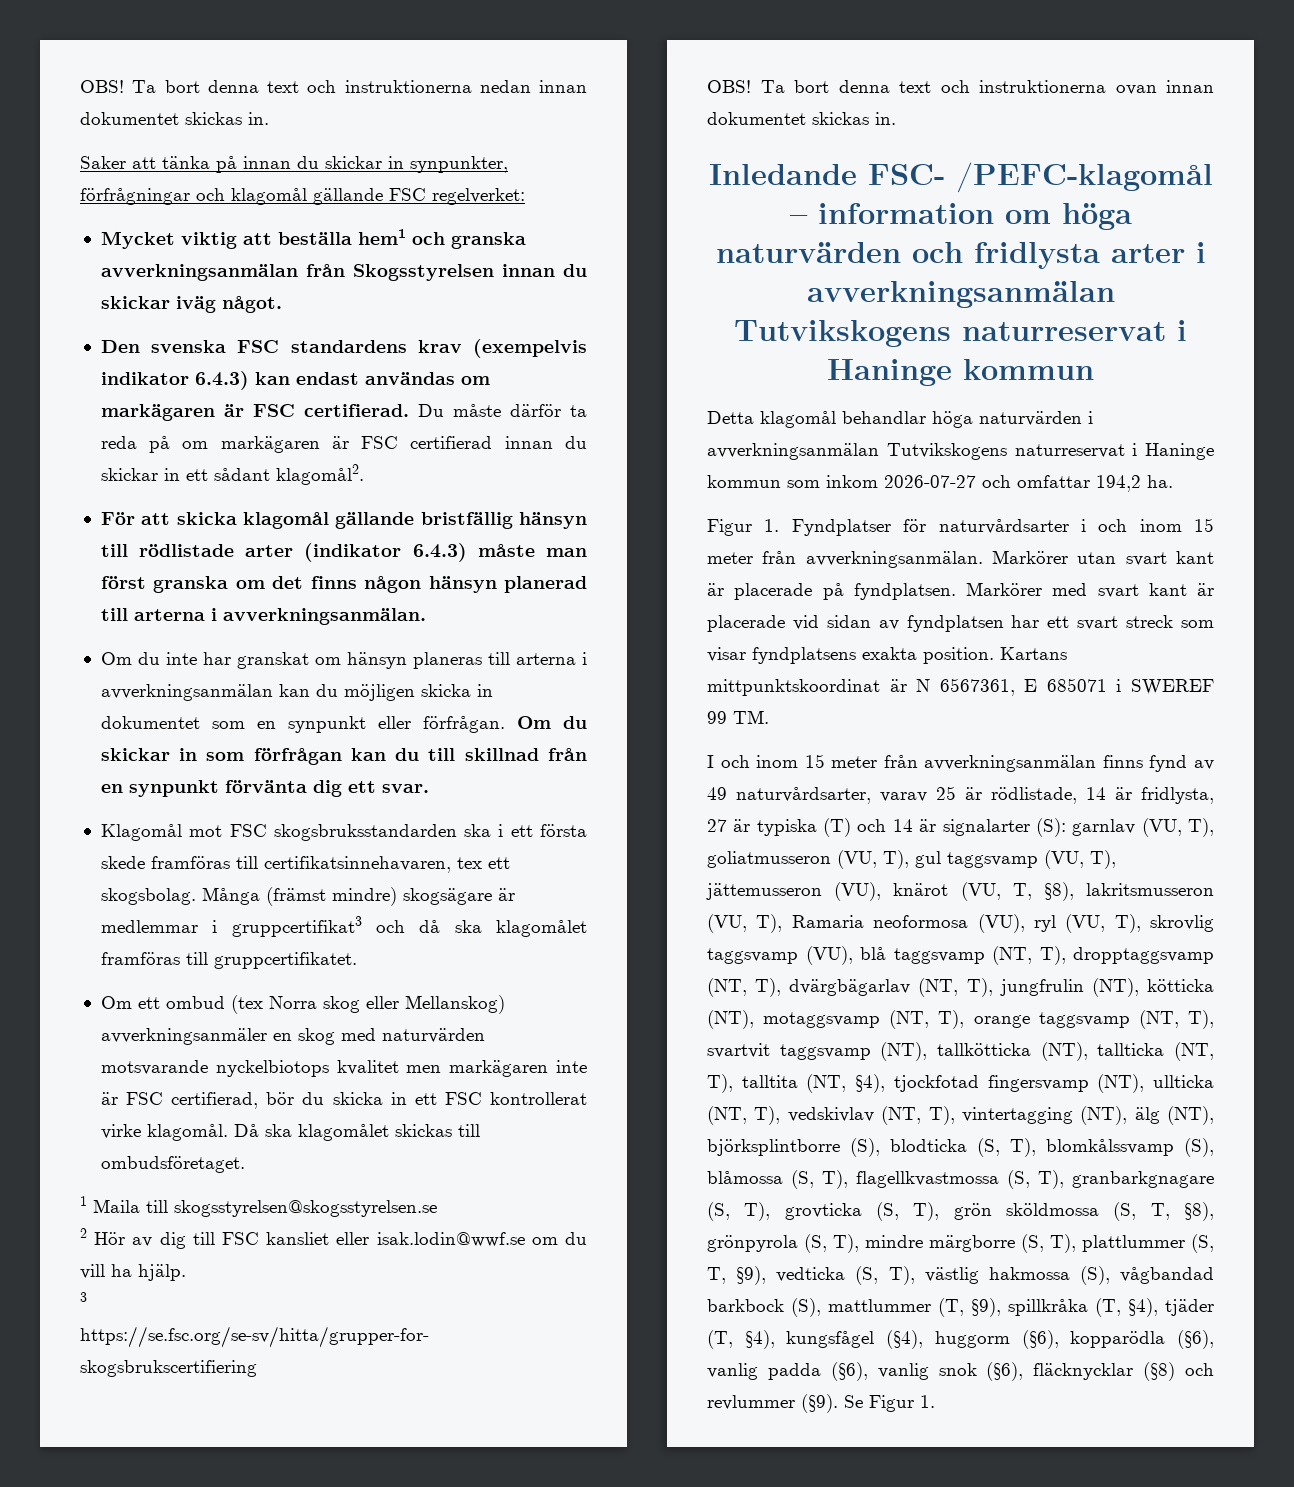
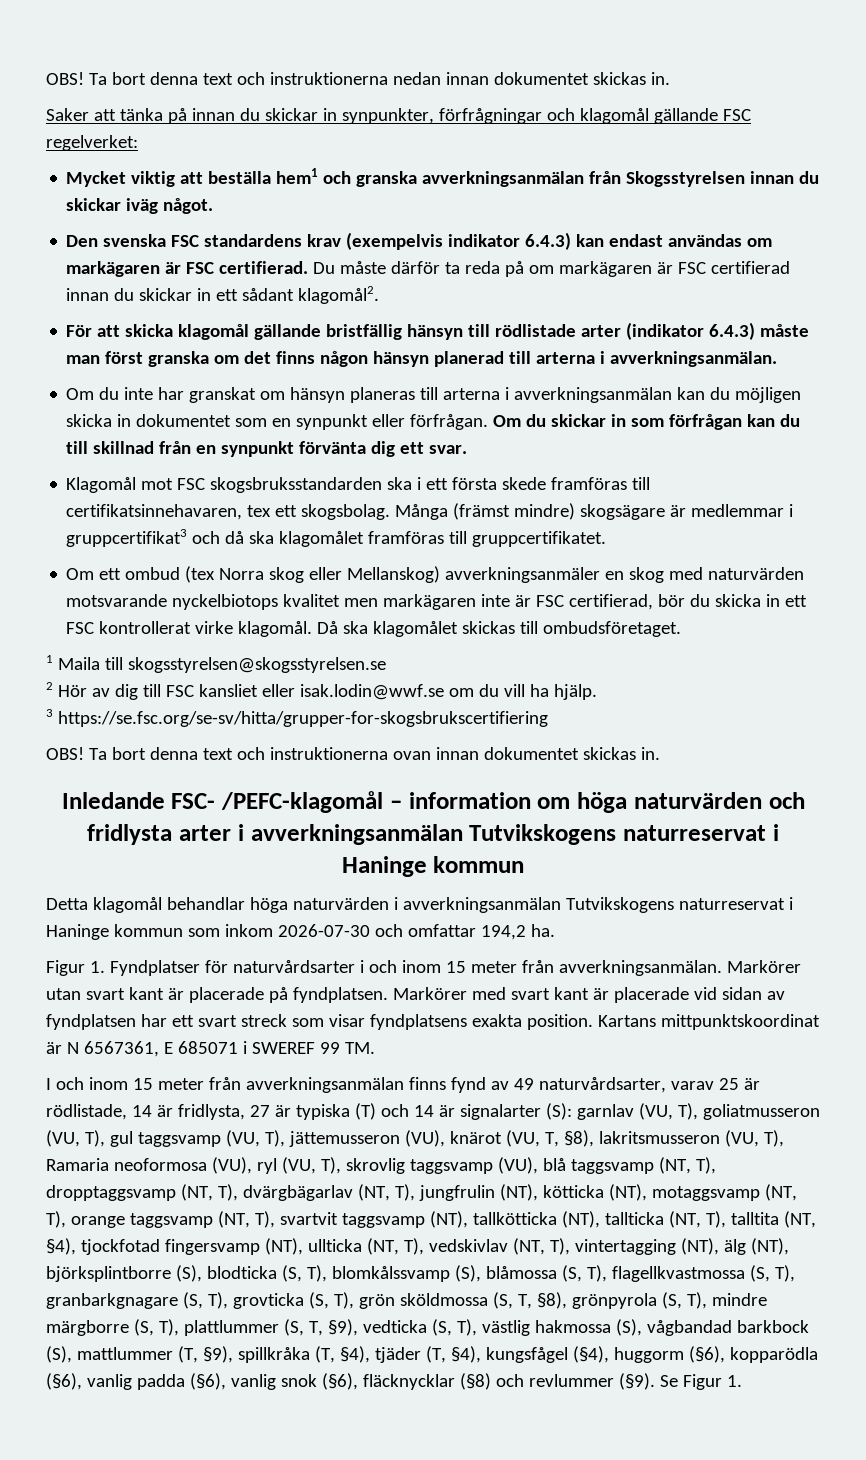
- Detta klagomål behandlar höga naturvärden i avverkningsanmälan Tutvikskogens naturreservat i Haninge kommun som inkom 2026-07-27 och omfattar 194,2 ha.
+ Detta klagomål behandlar höga naturvärden i avverkningsanmälan Tutvikskogens naturreservat i Haninge kommun som inkom 2026-07-30 och omfattar 194,2 ha.

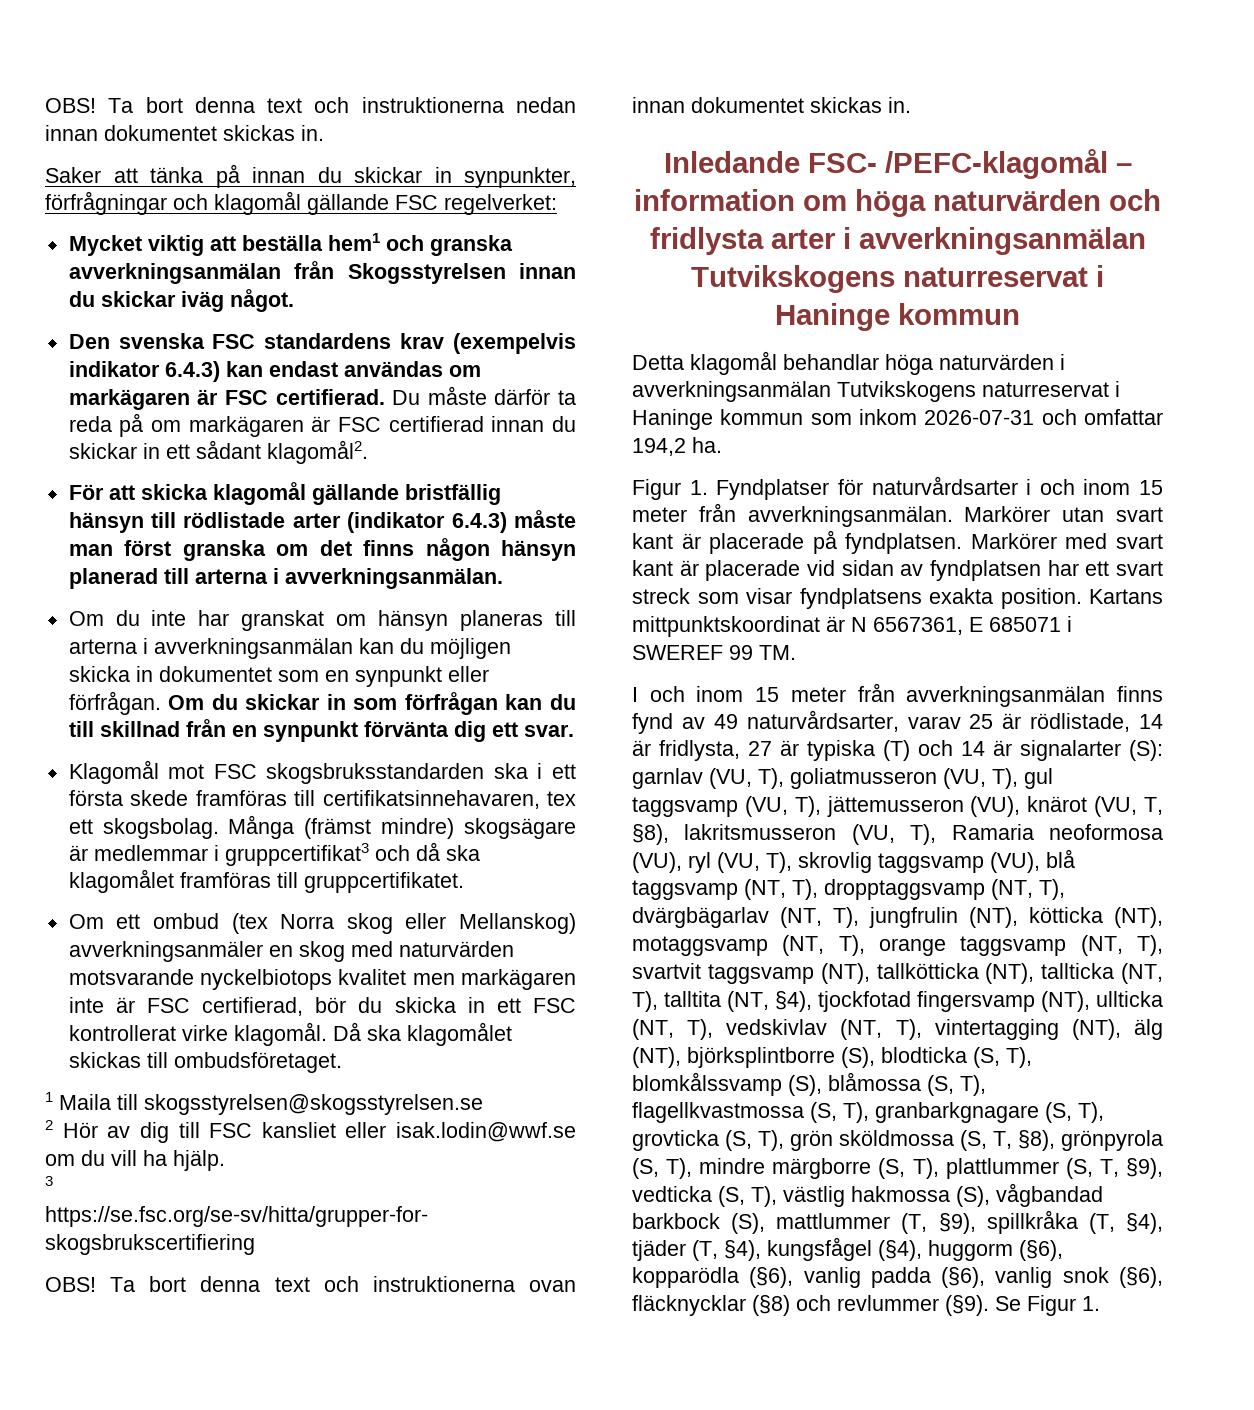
- Detta klagomål behandlar höga naturvärden i avverkningsanmälan Tutvikskogens naturreservat i Haninge kommun som inkom 2026-07-30 och omfattar 194,2 ha.
+ Detta klagomål behandlar höga naturvärden i avverkningsanmälan Tutvikskogens naturreservat i Haninge kommun som inkom 2026-07-31 och omfattar 194,2 ha.

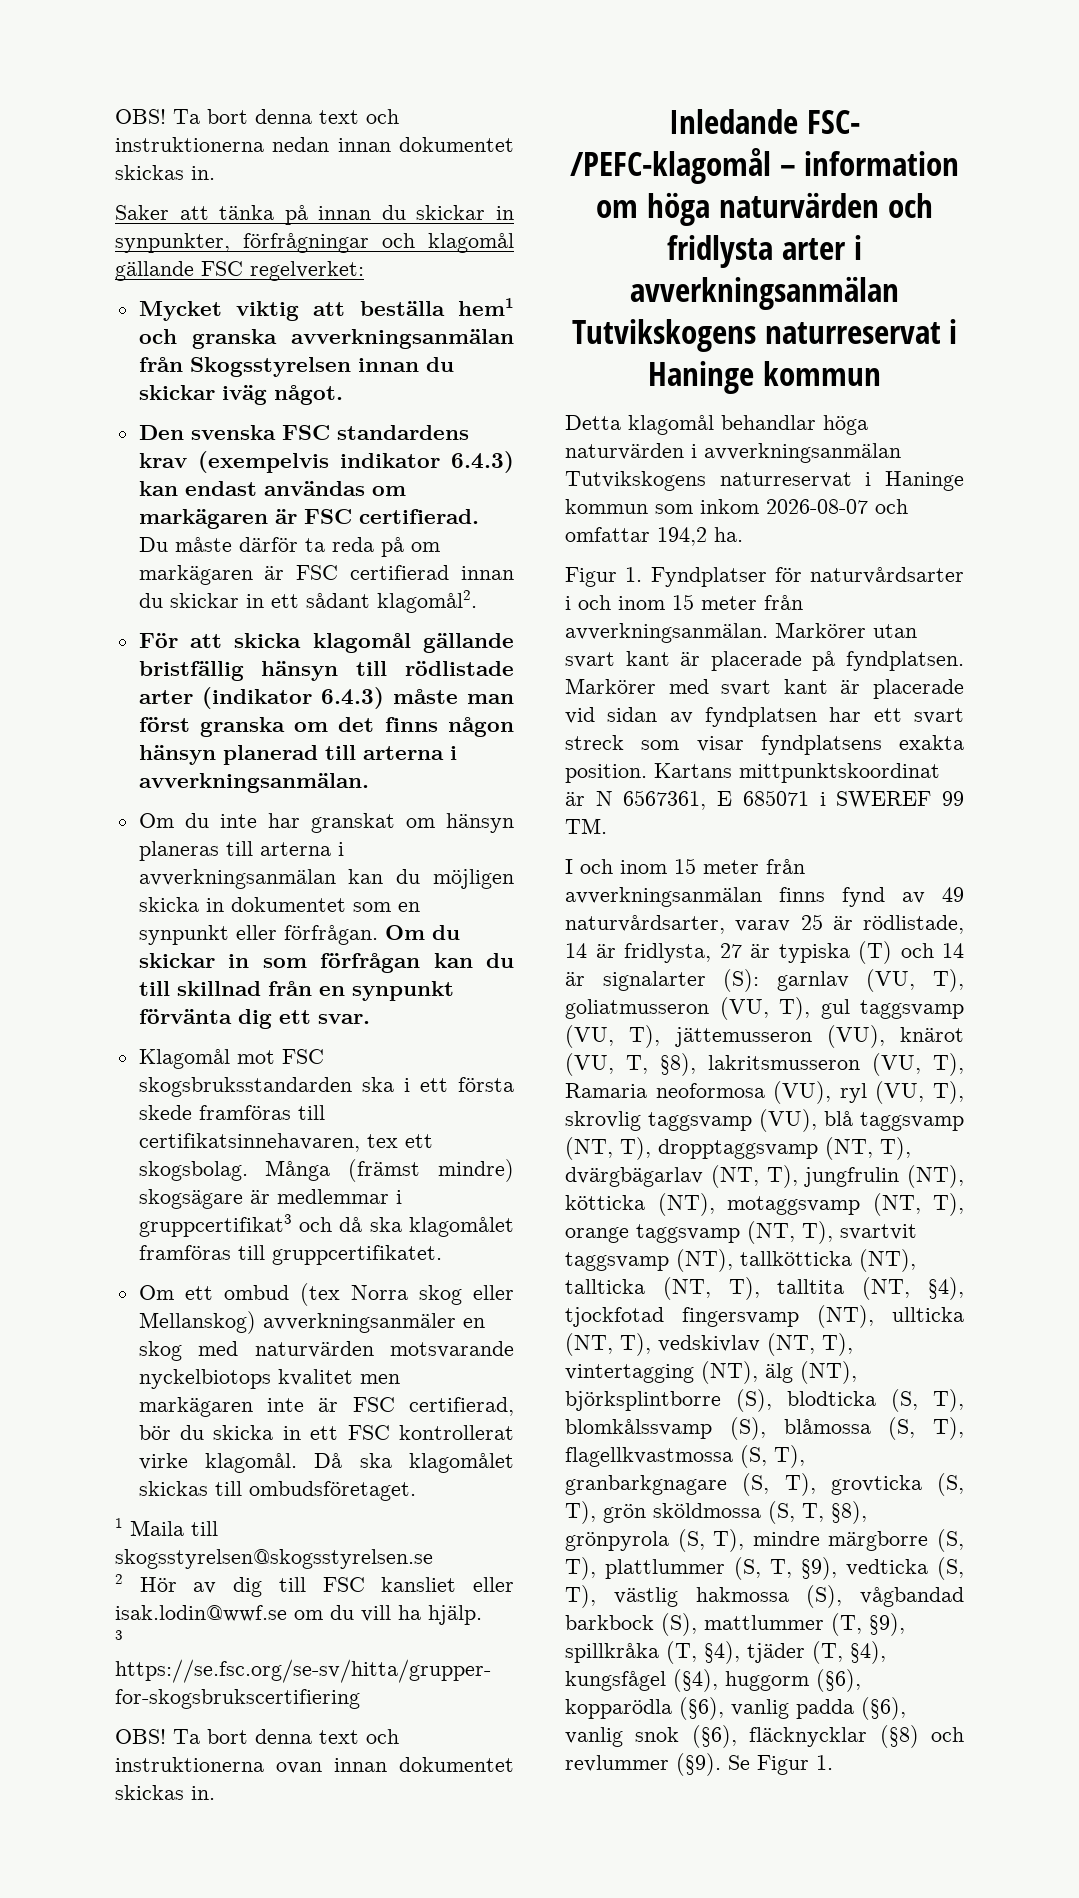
- Detta klagomål behandlar höga naturvärden i avverkningsanmälan Tutvikskogens naturreservat i Haninge kommun som inkom 2026-07-31 och omfattar 194,2 ha.
+ Detta klagomål behandlar höga naturvärden i avverkningsanmälan Tutvikskogens naturreservat i Haninge kommun som inkom 2026-08-07 och omfattar 194,2 ha.

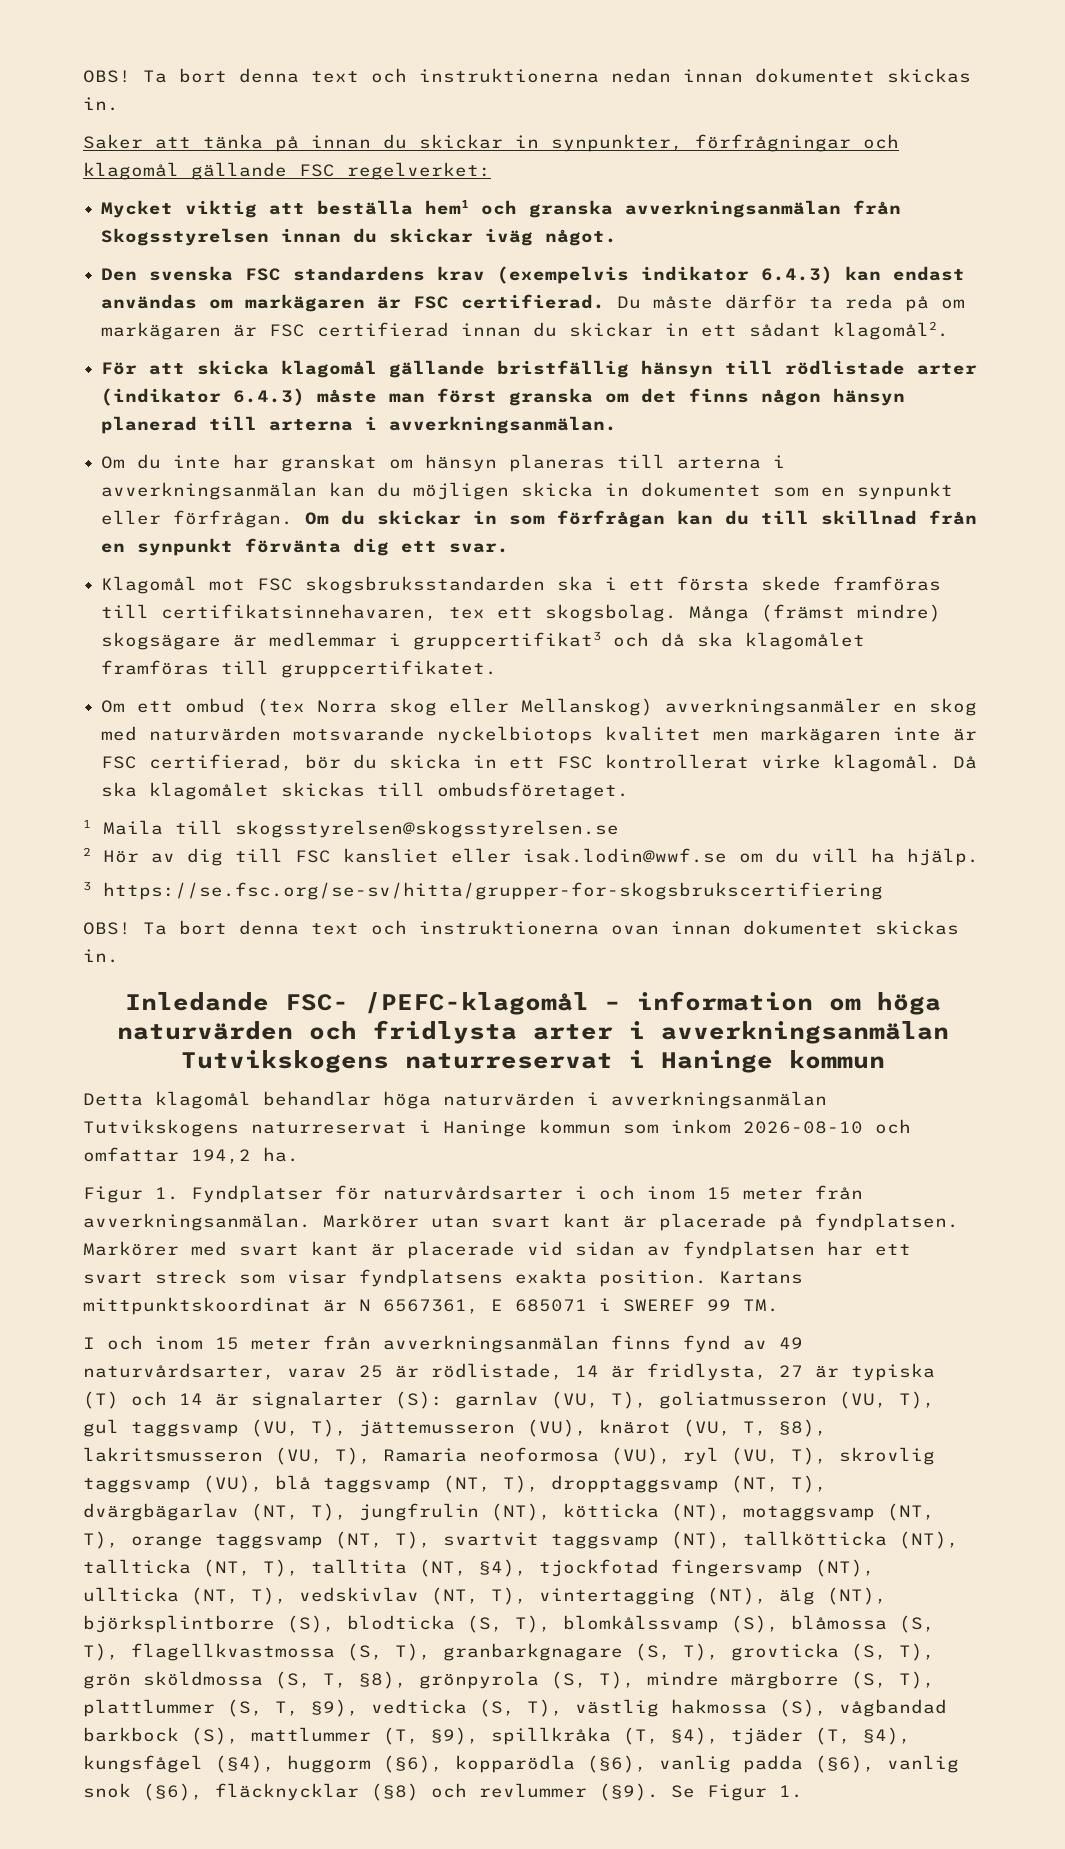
- Detta klagomål behandlar höga naturvärden i avverkningsanmälan Tutvikskogens naturreservat i Haninge kommun som inkom 2026-08-07 och omfattar 194,2 ha.
+ Detta klagomål behandlar höga naturvärden i avverkningsanmälan Tutvikskogens naturreservat i Haninge kommun som inkom 2026-08-10 och omfattar 194,2 ha.

